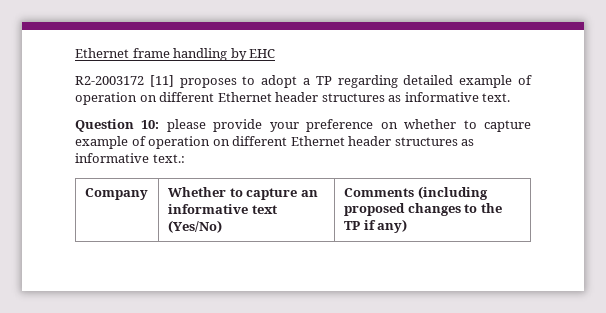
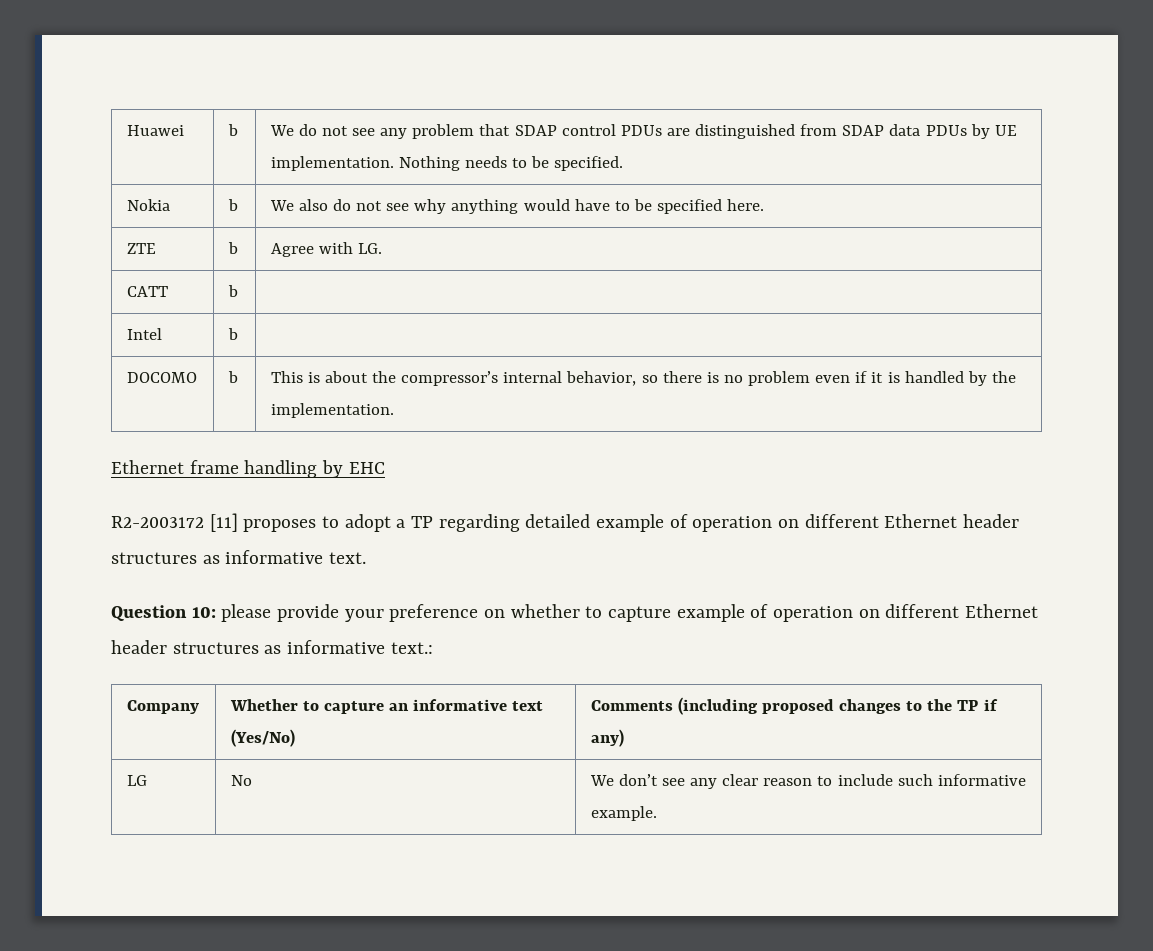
+ Huawei | b | We do not see any problem that SDAP control PDUs are distinguished from SDAP data PDUs by UE implementation. Nothing needs to be specified.
+ Nokia | b | We also do not see why anything would have to be specified here.
+ ZTE | b | Agree with LG.
+ CATT | b |
+ Intel | b |
+ DOCOMO | b | This is about the compressor’s internal behavior, so there is no problem even if it is handled by the implementation.
+ LG | No | We don’t see any clear reason to include such informative example.

